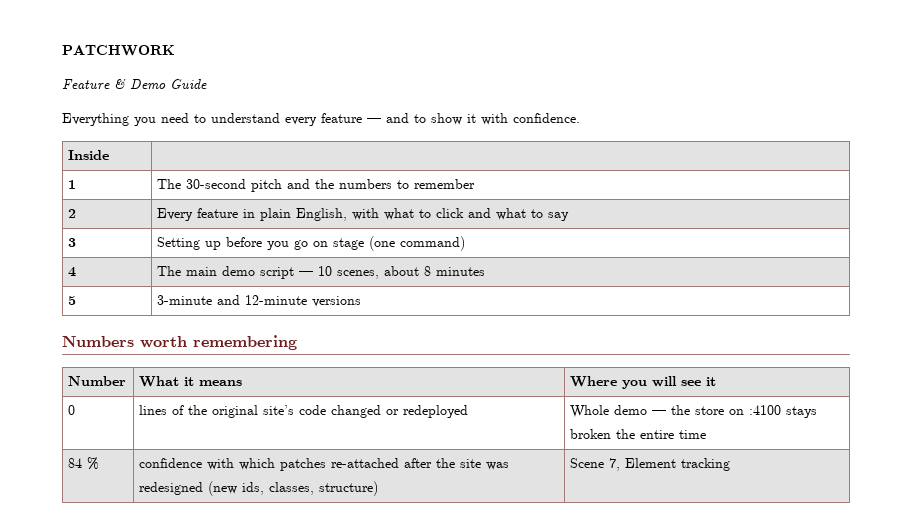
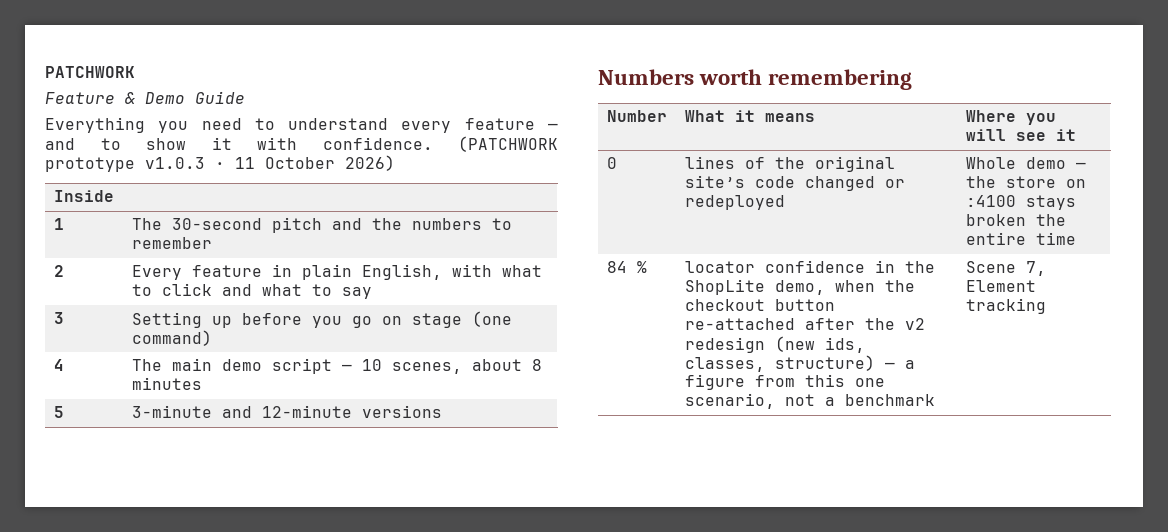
+ (PATCHWORK prototype v1.0.3 · 11 October 2026)
- 84 % | confidence with which patches re-attached after the site was redesigned (new ids, classes, structure) | Scene 7, Element tracking
+ 84 % | locator confidence in the ShopLite demo, when the checkout button re-attached after the v2 redesign (new ids, classes, structure) — a figure from this one scenario, not a benchmark | Scene 7, Element tracking

